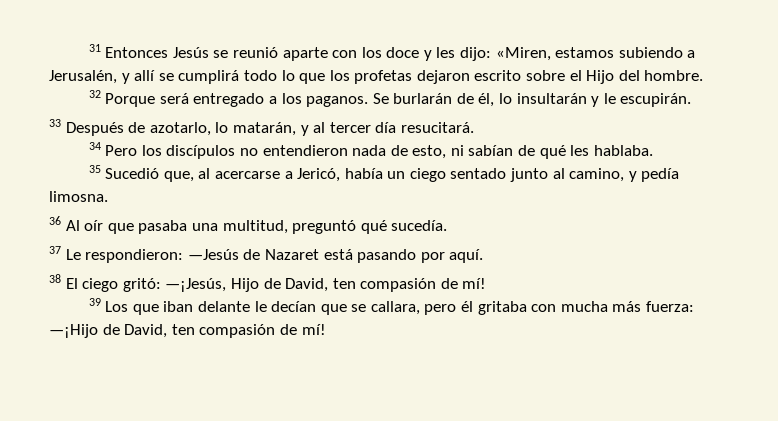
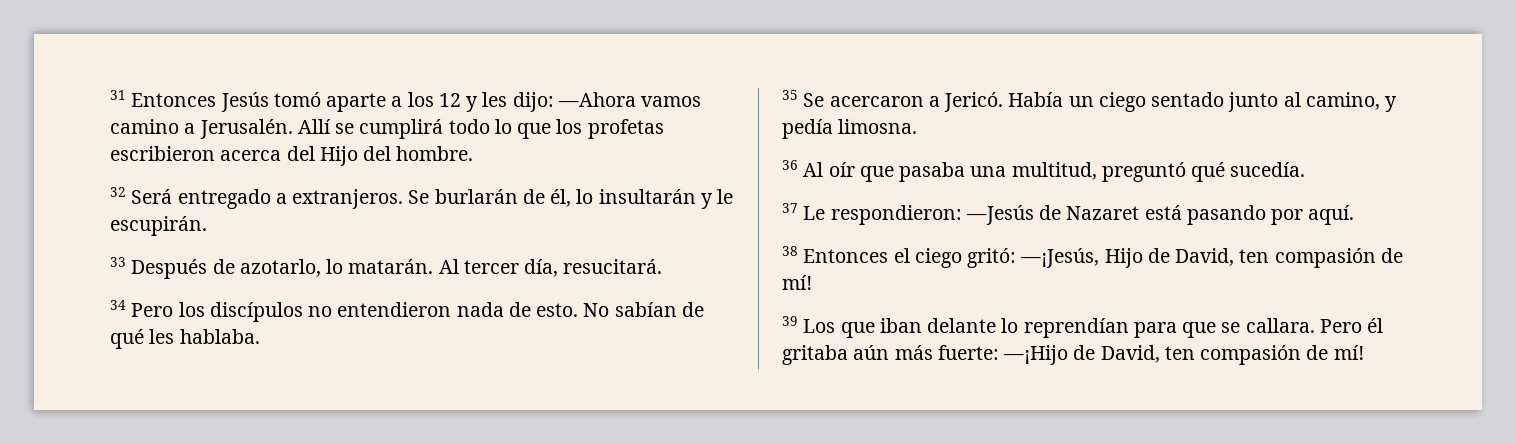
- 31 Entonces Jesús se reunió aparte con los doce y les dijo: «Miren, estamos subiendo a Jerusalén, y allí se cumplirá todo lo que los profetas dejaron escrito sobre el Hijo del hombre.
+ 31 Entonces Jesús tomó aparte a los 12 y les dijo: —Ahora vamos camino a Jerusalén. Allí se cumplirá todo lo que los profetas escribieron acerca del Hijo del hombre.
- 32 Porque será entregado a los paganos.
+ 32 Será entregado a extranjeros.
- 33 Después de azotarlo, lo matarán, y al tercer día resucitará.
+ 33 Después de azotarlo, lo matarán. Al tercer día, resucitará.
- 34 Pero los discípulos no entendieron nada de esto, ni sabían de qué les hablaba.
+ 34 Pero los discípulos no entendieron nada de esto. No sabían de qué les hablaba.
- 35 Sucedió que, al acercarse a Jericó, había un ciego sentado junto al camino, y pedía limosna.
+ 35 Se acercaron a Jericó. Había un ciego sentado junto al camino, y pedía limosna.
- 38 El ciego gritó: —¡Jesús, Hijo de David, ten compasión de mí!
+ 38 Entonces el ciego gritó: —¡Jesús, Hijo de David, ten compasión de mí!
- 39 Los que iban delante le decían que se callara, pero él gritaba con mucha más fuerza: —¡Hijo de David, ten compasión de mí!
+ 39 Los que iban delante lo reprendían para que se callara. Pero él gritaba aún más fuerte: —¡Hijo de David, ten compasión de mí!

